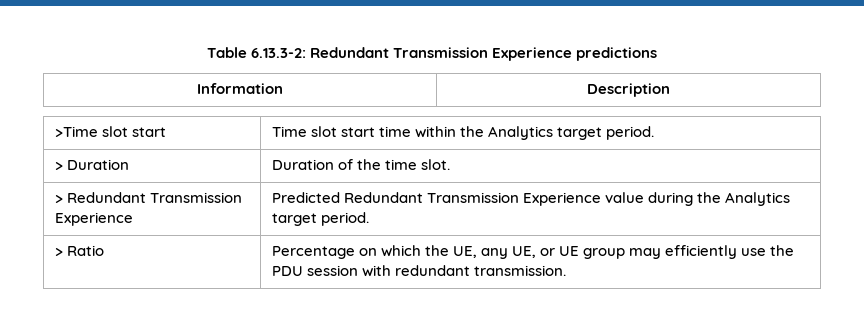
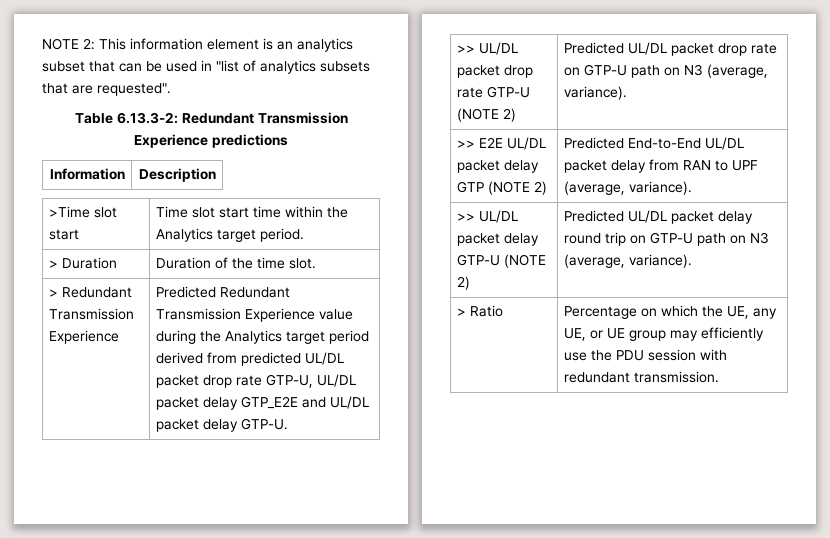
+ NOTE 2: This information element is an analytics subset that can be used in "list of analytics subsets that are requested".
- > Redundant Transmission Experience | Predicted Redundant Transmission Experience value during the Analytics target period.
+ > Redundant Transmission Experience | Predicted Redundant Transmission Experience value during the Analytics target period derived from predicted UL/DL packet drop rate GTP-U, UL/DL packet delay GTP_E2E and UL/DL packet delay GTP-U.
+ >> UL/DL packet drop rate GTP-U (NOTE 2) | Predicted UL/DL packet drop rate on GTP-U path on N3 (average, variance).
+ >> E2E UL/DL packet delay GTP (NOTE 2) | Predicted End-to-End UL/DL packet delay from RAN to UPF (average, variance).
+ >> UL/DL packet delay GTP-U (NOTE 2) | Predicted UL/DL packet delay round trip on GTP-U path on N3 (average, variance).

